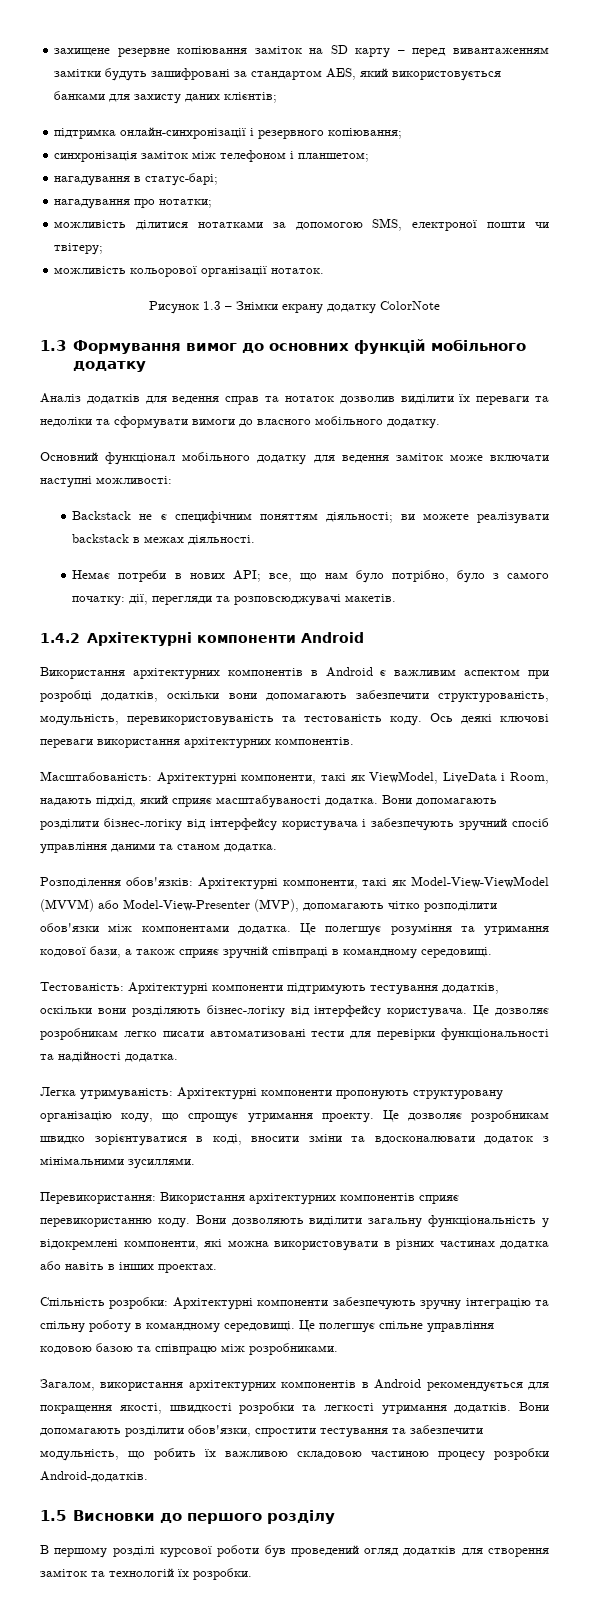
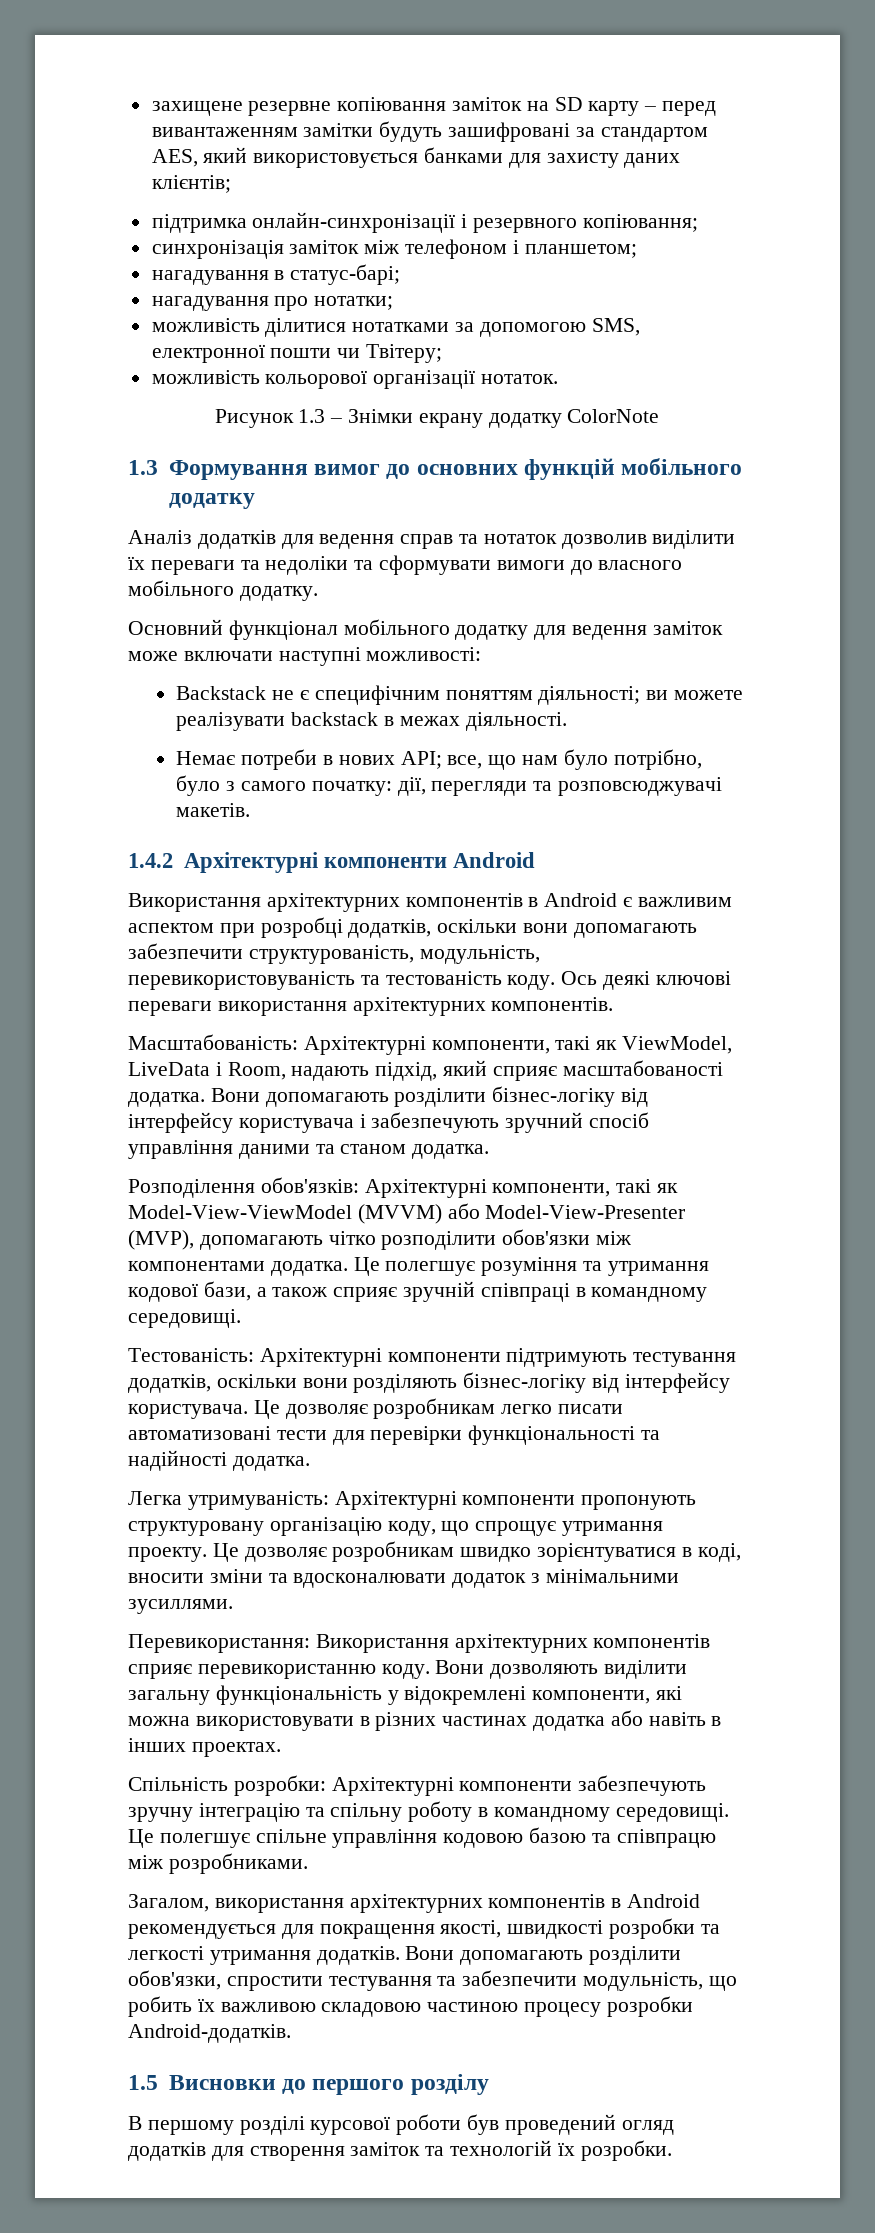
- можливість ділитися нотатками за допомогою SMS, електроної пошти чи твітеру;
+ можливість ділитися нотатками за допомогою SMS, електронної пошти чи Твітеру;
- Масштабованість: Архітектурні компоненти, такі як ViewModel, LiveData і Room, надають підхід, який сприяє масштабуваності додатка.
+ Масштабованість: Архітектурні компоненти, такі як ViewModel, LiveData і Room, надають підхід, який сприяє масштабованості додатка.

